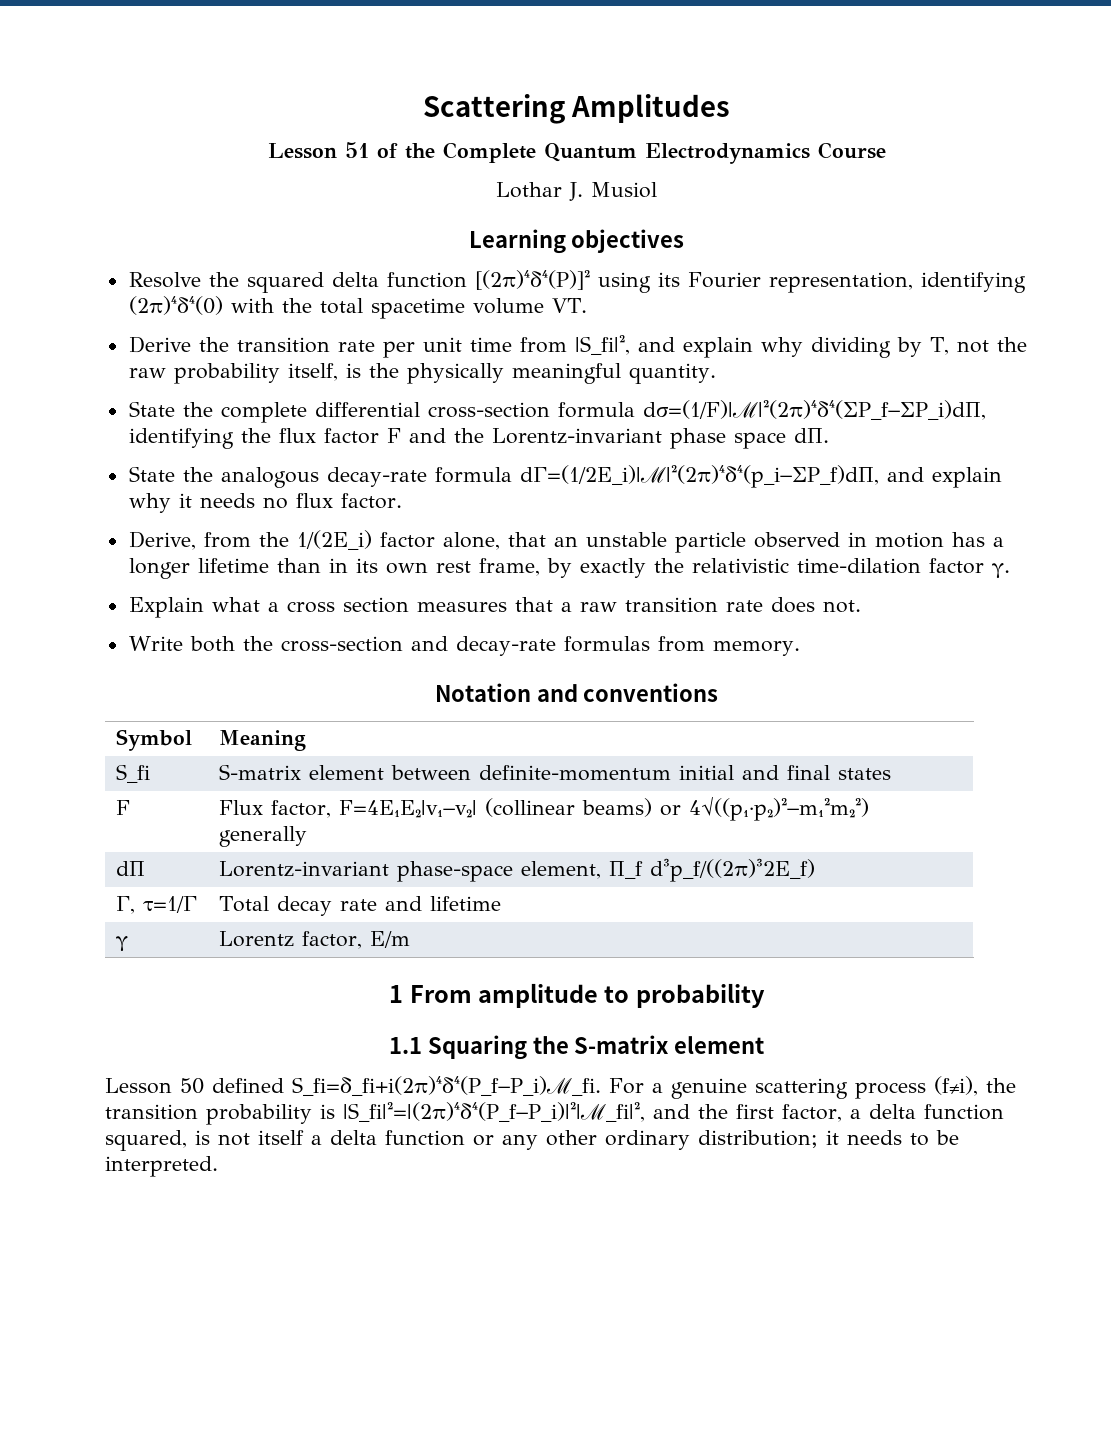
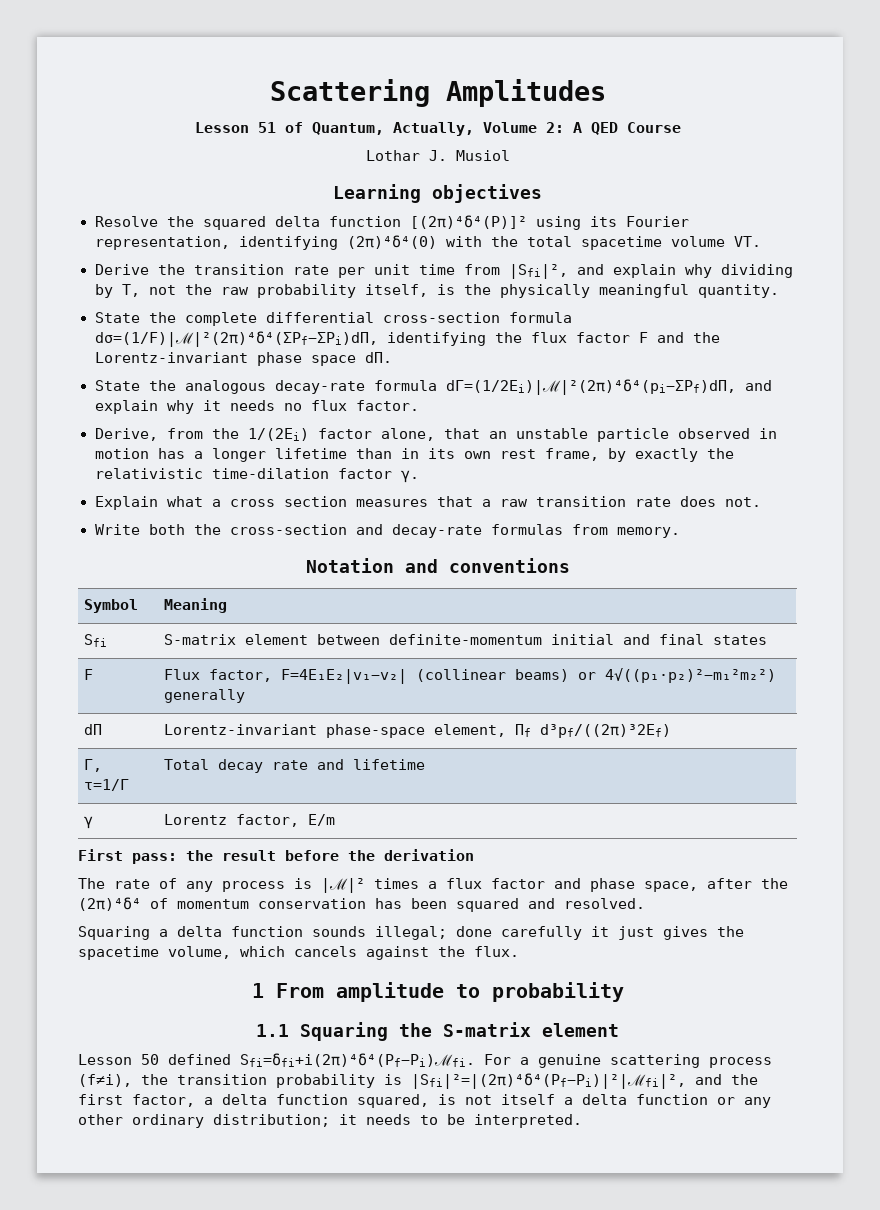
- Lesson 51 of the Complete Quantum Electrodynamics Course
+ Lesson 51 of Quantum, Actually, Volume 2: A QED Course
- Derive the transition rate per unit time from |S_fi|², and explain why dividing by T, not the raw probability itself, is the physically meaningful quantity.
+ Derive the transition rate per unit time from |Sfi|², and explain why dividing by T, not the raw probability itself, is the physically meaningful quantity.
- State the complete differential cross-section formula dσ=(1/F)|ℳ|²(2π)⁴δ⁴(ΣP_f−ΣP_i)dΠ, identifying the flux factor F and the Lorentz-invariant phase space dΠ.
+ State the complete differential cross-section formula dσ=(1/F)|ℳ|²(2π)⁴δ⁴(ΣPf−ΣPi)dΠ, identifying the flux factor F and the Lorentz-invariant phase space dΠ.
- State the analogous decay-rate formula dΓ=(1/2E_i)|ℳ|²(2π)⁴δ⁴(p_i−ΣP_f)dΠ, and explain why it needs no flux factor.
+ State the analogous decay-rate formula dΓ=(1/2Ei)|ℳ|²(2π)⁴δ⁴(pi−ΣPf)dΠ, and explain why it needs no flux factor.
- Derive, from the 1/(2E_i) factor alone, that an unstable particle observed in motion has a longer lifetime than in its own rest frame, by exactly the relativistic time-dilation factor γ.
+ Derive, from the 1/(2Ei) factor alone, that an unstable particle observed in motion has a longer lifetime than in its own rest frame, by exactly the relativistic time-dilation factor γ.
- S_fi | S-matrix element between definite-momentum initial and final states
+ Sfi | S-matrix element between definite-momentum initial and final states
- dΠ | Lorentz-invariant phase-space element, Π_f d³p_f/((2π)³2E_f)
+ dΠ | Lorentz-invariant phase-space element, Πf d³pf/((2π)³2Ef)
+ First pass: the result before the derivation
+ The rate of any process is |ℳ|² times a flux factor and phase space, after the (2π)⁴δ⁴ of momentum conservation has been squared and resolved.
+ Squaring a delta function sounds illegal; done carefully it just gives the spacetime volume, which cancels against the flux.
- Lesson 50 defined S_fi=δ_fi+i(2π)⁴δ⁴(P_f−P_i)ℳ_fi.
+ Lesson 50 defined Sfi=δfi+i(2π)⁴δ⁴(Pf−Pi)ℳfi.
- For a genuine scattering process (f≠i), the transition probability is |S_fi|²=|(2π)⁴δ⁴(P_f−P_i)|²|ℳ_fi|², and the first factor, a delta function squared, is not itself a delta function or any other ordinary distribution; it needs to be interpreted.
+ For a genuine scattering process (f≠i), the transition probability is |Sfi|²=|(2π)⁴δ⁴(Pf−Pi)|²|ℳfi|², and the first factor, a delta function squared, is not itself a delta function or any other ordinary distribution; it needs to be interpreted.

